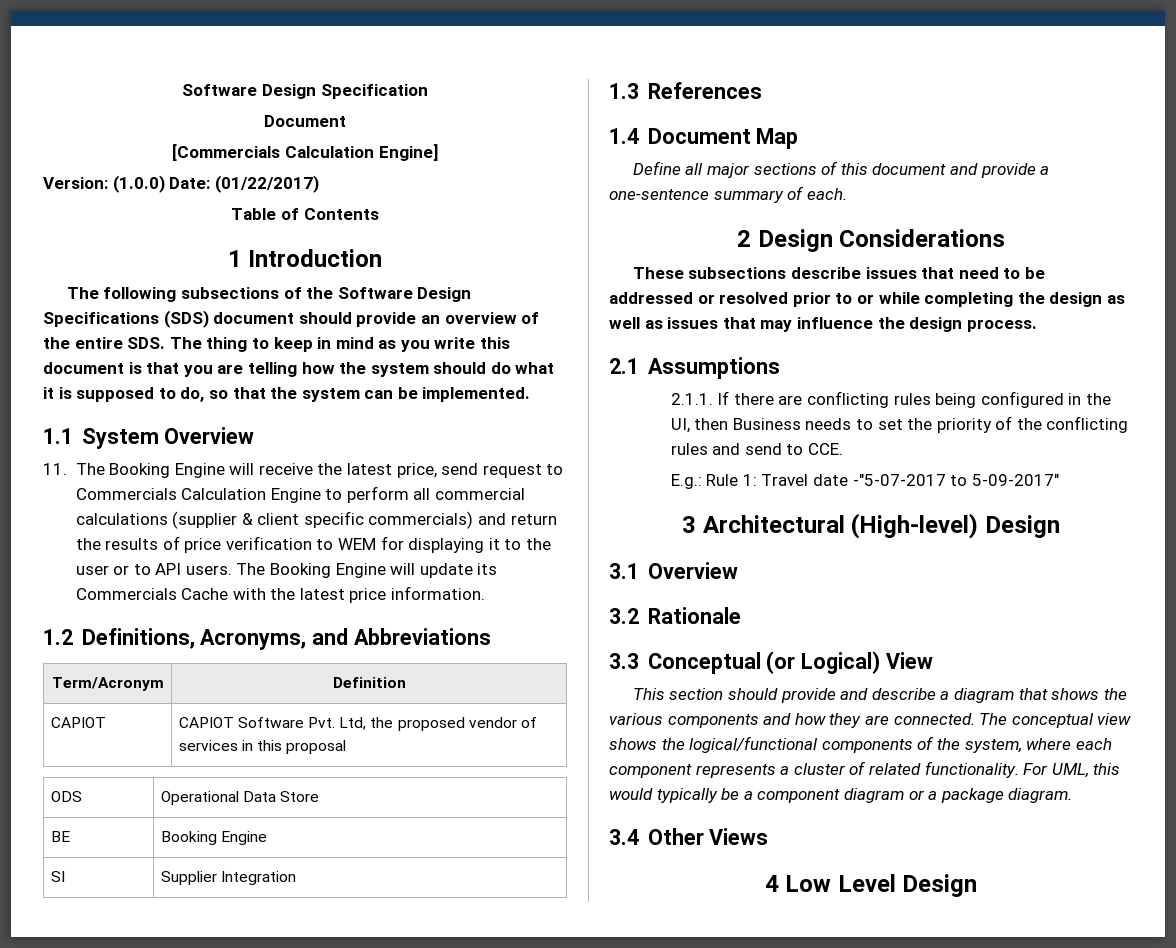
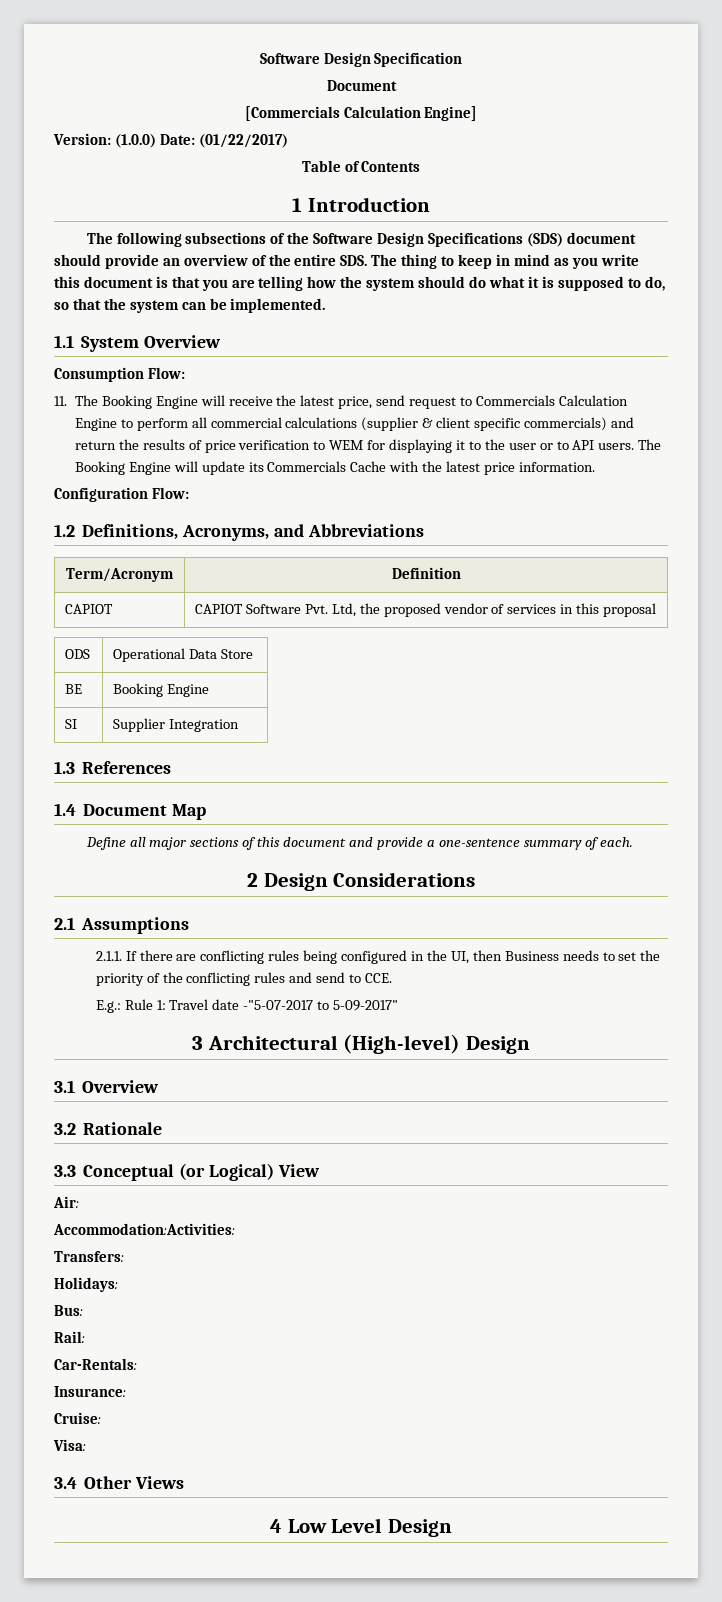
+ Consumption Flow:
+ Configuration Flow:
- These subsections describe issues that need to be addressed or resolved prior to or while completing the design as well as issues that may influence the design process.
- This section should provide and describe a diagram that shows the various components and how they are connected. The conceptual view shows the logical/functional components of the system, where each component represents a cluster of related functionality. For UML, this would typically be a component diagram or a package diagram.
+ Air:
+ Accommodation:Activities:
+ Transfers:
+ Holidays:
+ Bus:
+ Rail:
+ Car-Rentals:
+ Insurance:
+ Cruise:
+ Visa:

